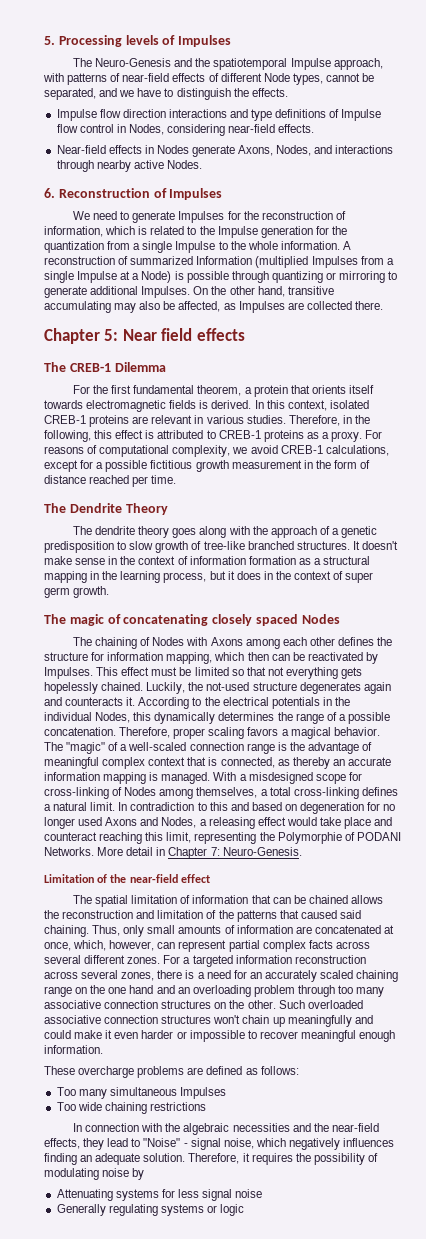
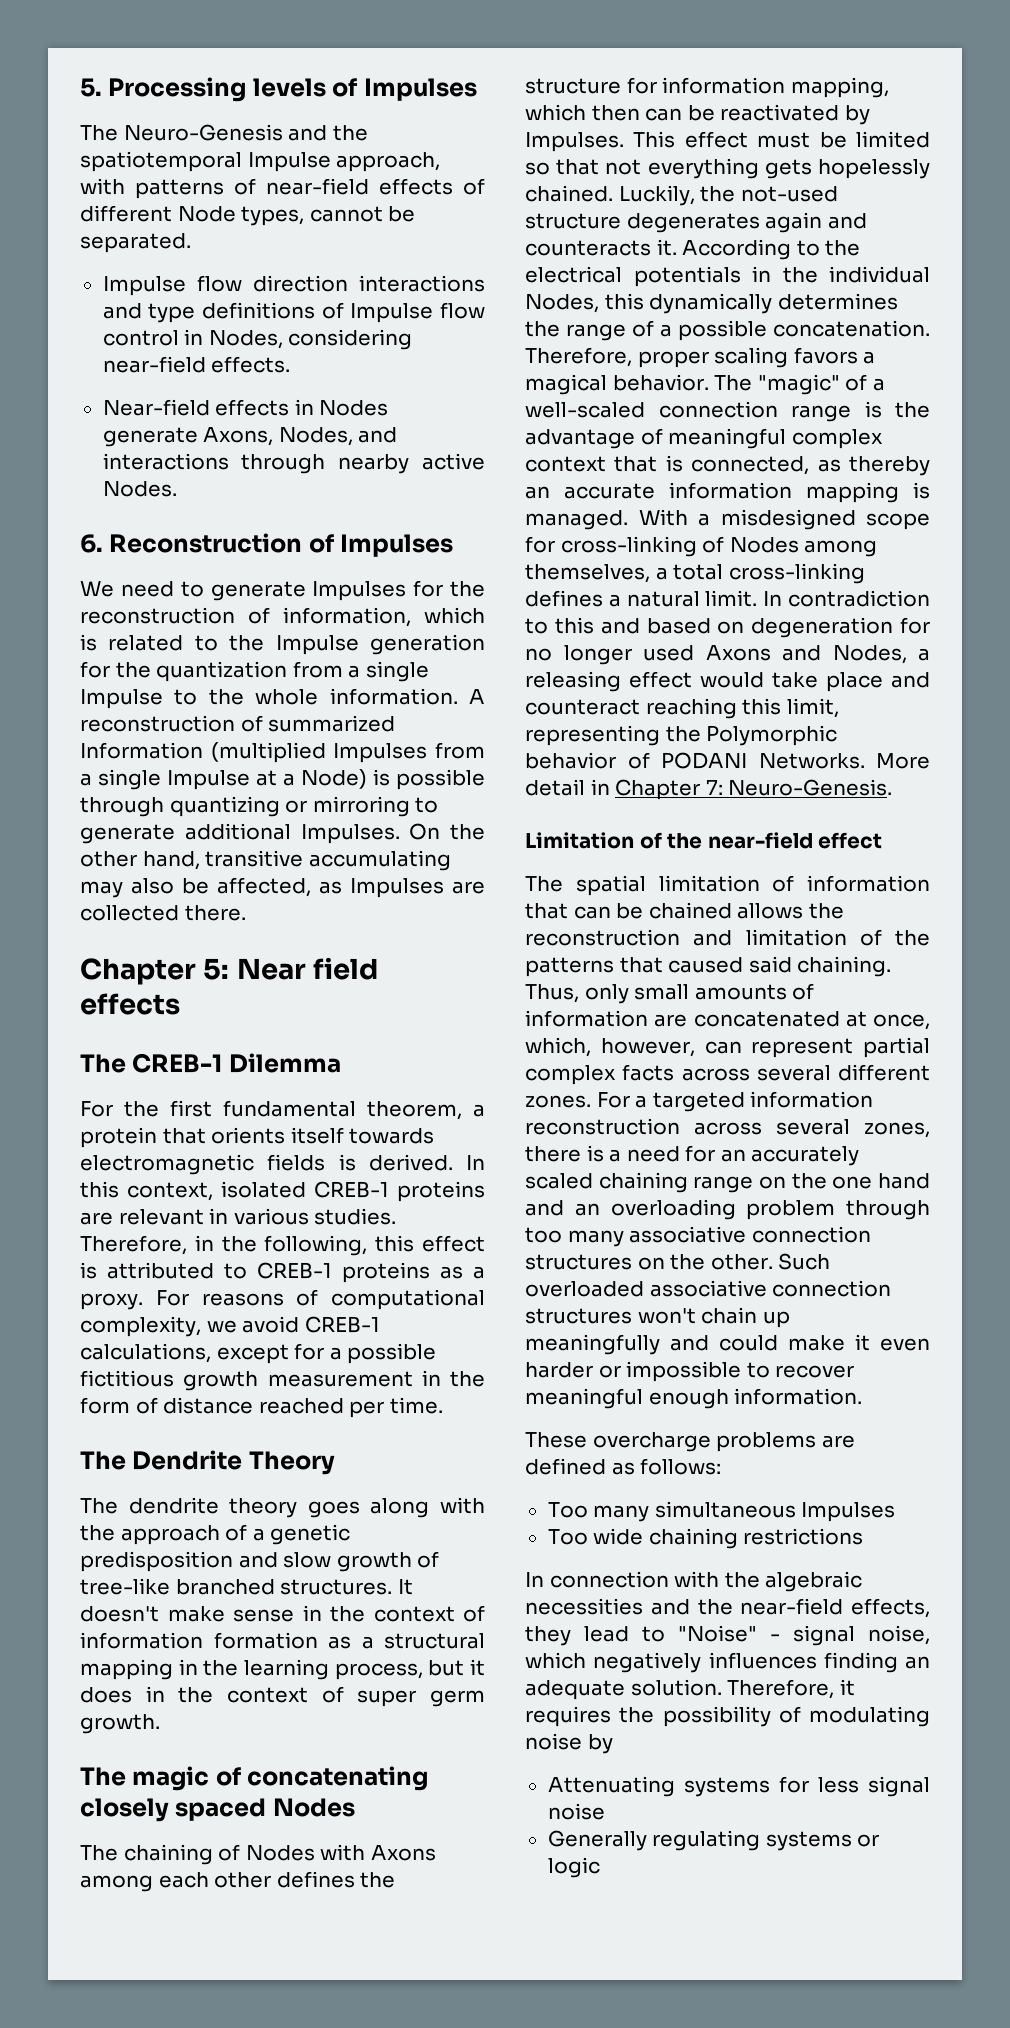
- The Neuro-Genesis and the spatiotemporal Impulse approach, with patterns of near-field effects of different Node types, cannot be separated, and we have to distinguish the effects.
+ The Neuro-Genesis and the spatiotemporal Impulse approach, with patterns of near-field effects of different Node types, cannot be separated.
- The dendrite theory goes along with the approach of a genetic predisposition to slow growth of tree-like branched structures.
+ The dendrite theory goes along with the approach of a genetic predisposition and slow growth of tree-like branched structures.
- In contradiction to this and based on degeneration for no longer used Axons and Nodes, a releasing effect would take place and counteract reaching this limit, representing the Polymorphie of PODANI Networks.
+ In contradiction to this and based on degeneration for no longer used Axons and Nodes, a releasing effect would take place and counteract reaching this limit, representing the Polymorphic behavior of PODANI Networks.

